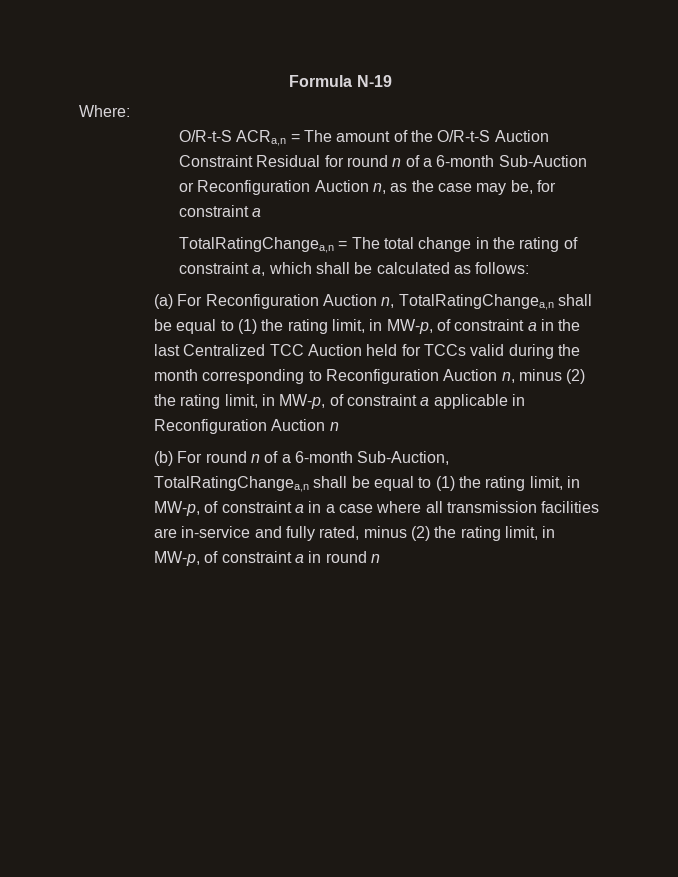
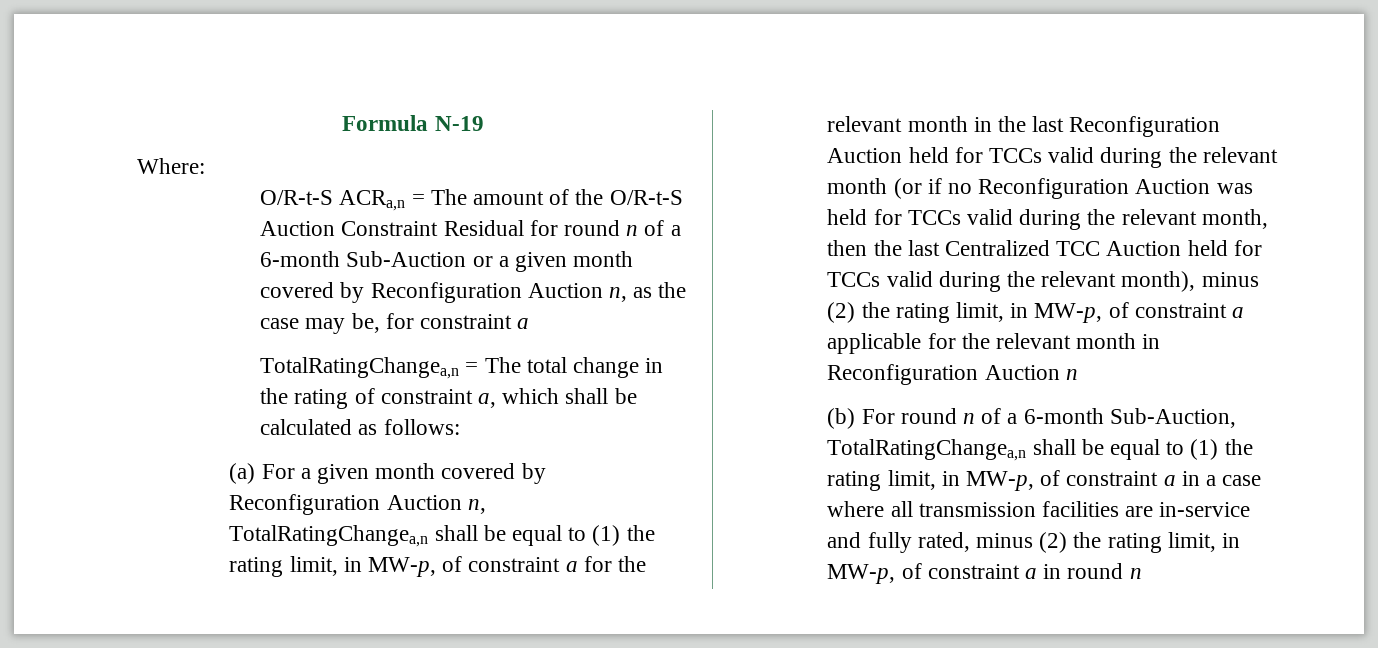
- O/R-t-S ACRa,n = The amount of the O/R-t-S Auction Constraint Residual for round n of a 6-month Sub-Auction or Reconfiguration Auction n, as the case may be, for constraint a
+ O/R-t-S ACRa,n = The amount of the O/R-t-S Auction Constraint Residual for round n of a 6-month Sub-Auction or a given month covered by Reconfiguration Auction n, as the case may be, for constraint a
- (a) For Reconfiguration Auction n, TotalRatingChangea,n shall be equal to (1) the rating limit, in MW-p, of constraint a in the last Centralized TCC Auction held for TCCs valid during the month corresponding to Reconfiguration Auction n, minus (2) the rating limit, in MW-p, of constraint a applicable in Reconfiguration Auction n
+ (a) For a given month covered by Reconfiguration Auction n, TotalRatingChangea,n shall be equal to (1) the rating limit, in MW-p, of constraint a for the relevant month in the last Reconfiguration Auction held for TCCs valid during the relevant month (or if no Reconfiguration Auction was held for TCCs valid during the relevant month, then the last Centralized TCC Auction held for TCCs valid during the relevant month), minus (2) the rating limit, in MW-p, of constraint a applicable for the relevant month in Reconfiguration Auction n

